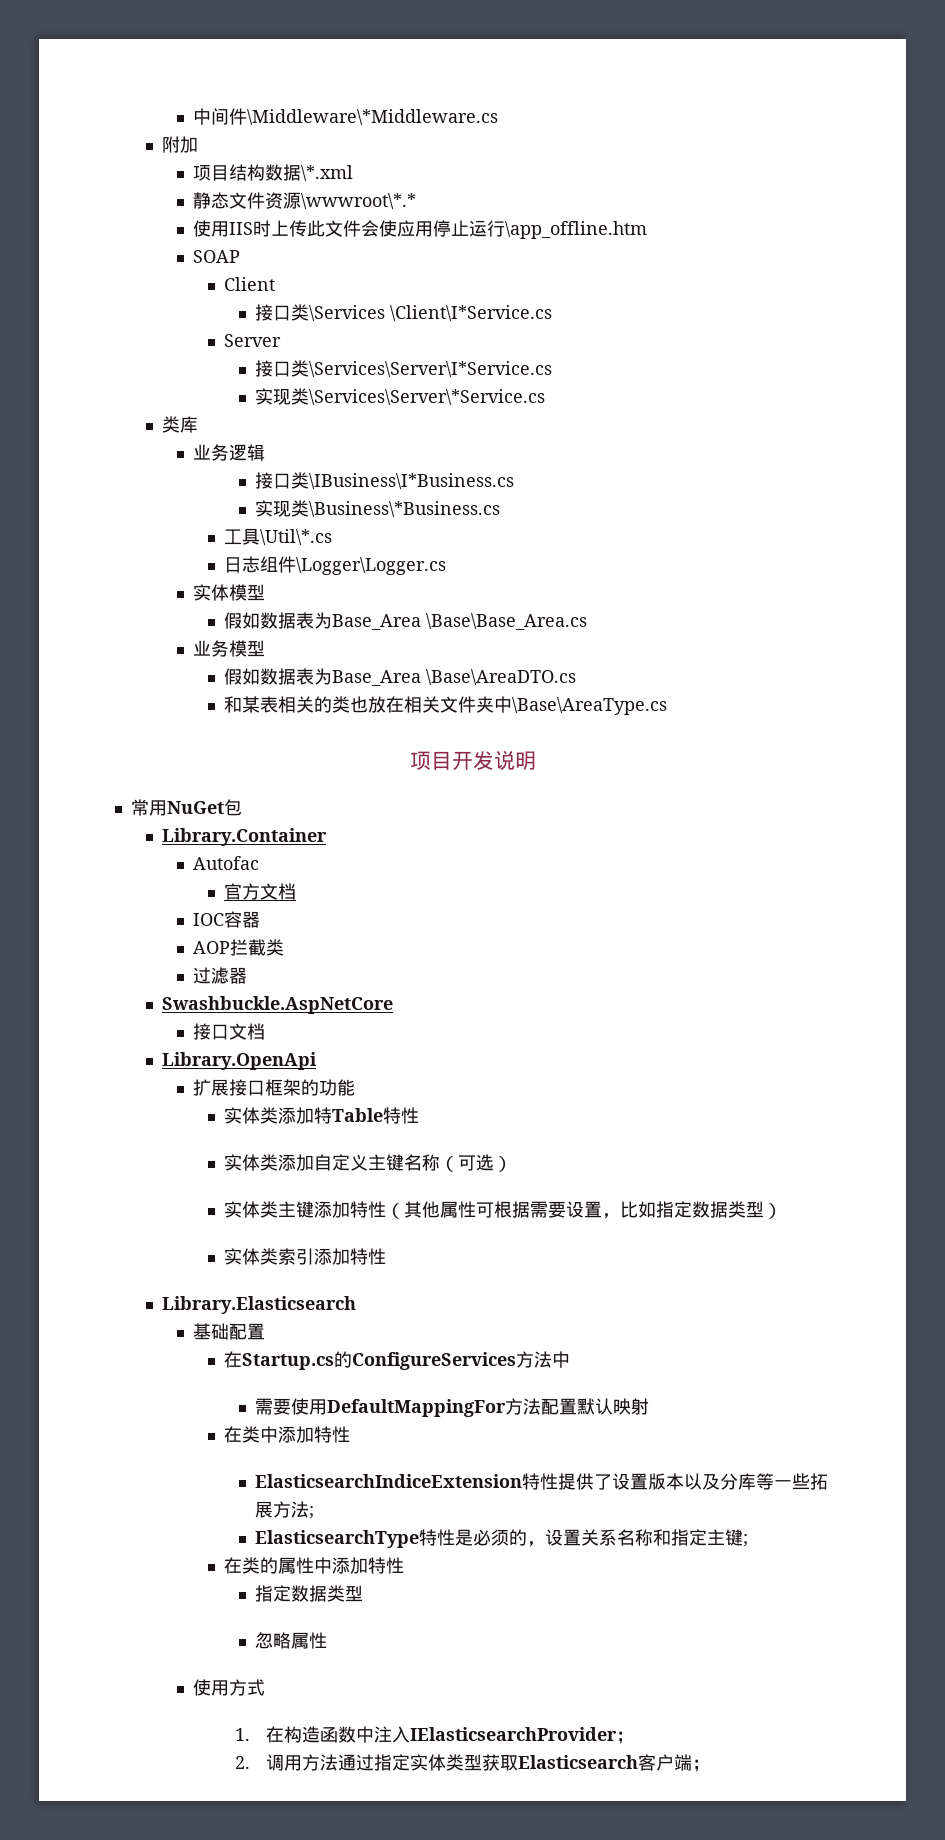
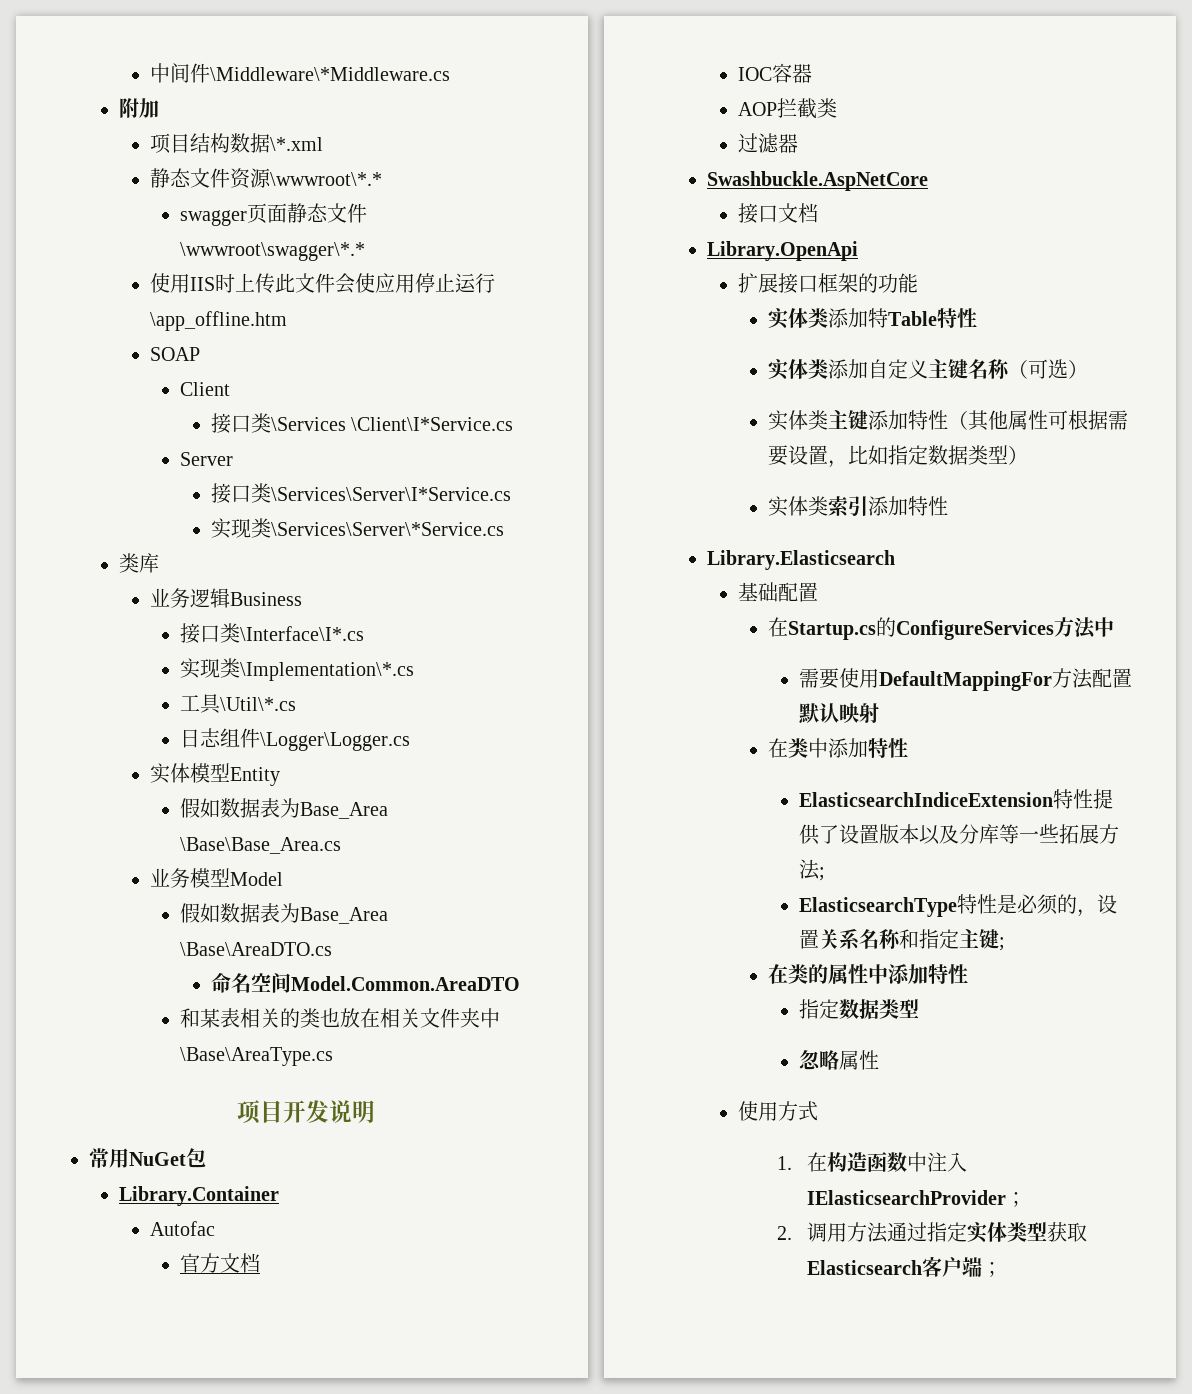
+ swagger页面静态文件\wwwroot\swagger\*.*
- 业务逻辑
- 接口类\IBusiness\I*Business.cs
- 实现类\Business\*Business.cs
+ 业务逻辑Business
+ 接口类\Interface\I*.cs
+ 实现类\Implementation\*.cs
- 实体模型
+ 实体模型Entity
- 业务模型
+ 业务模型Model
+ 命名空间Model.Common.AreaDTO

